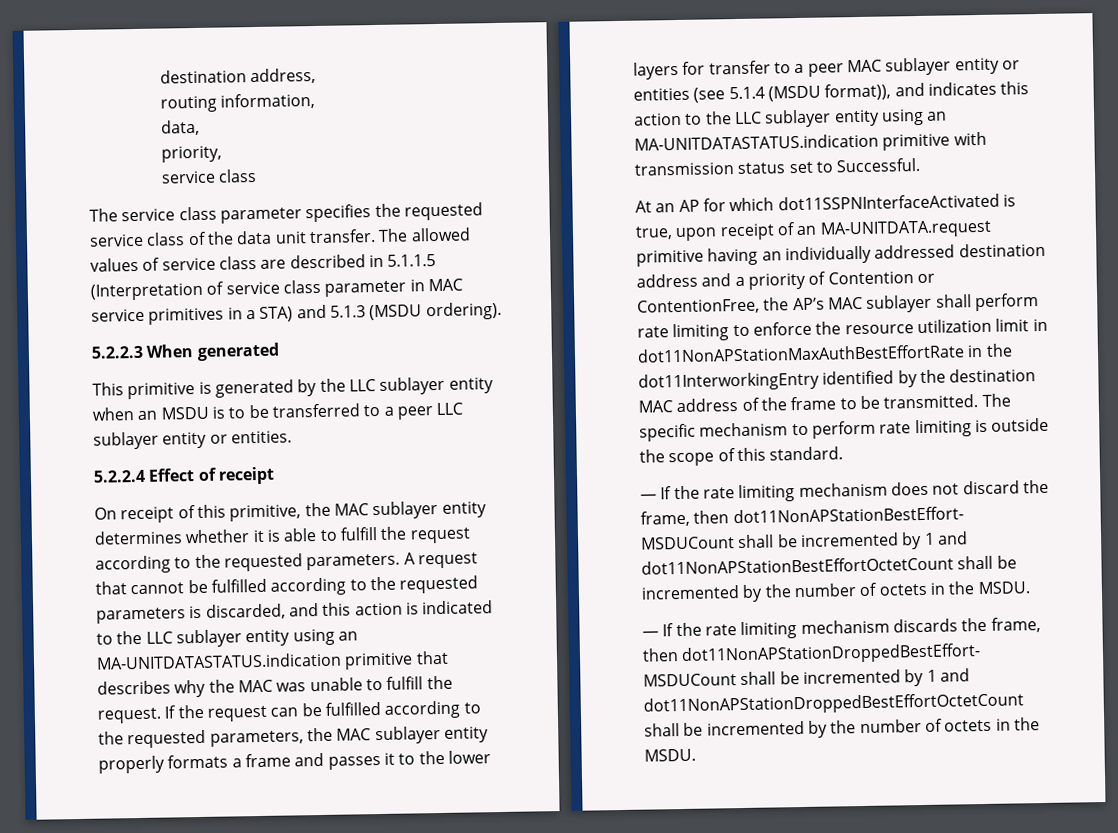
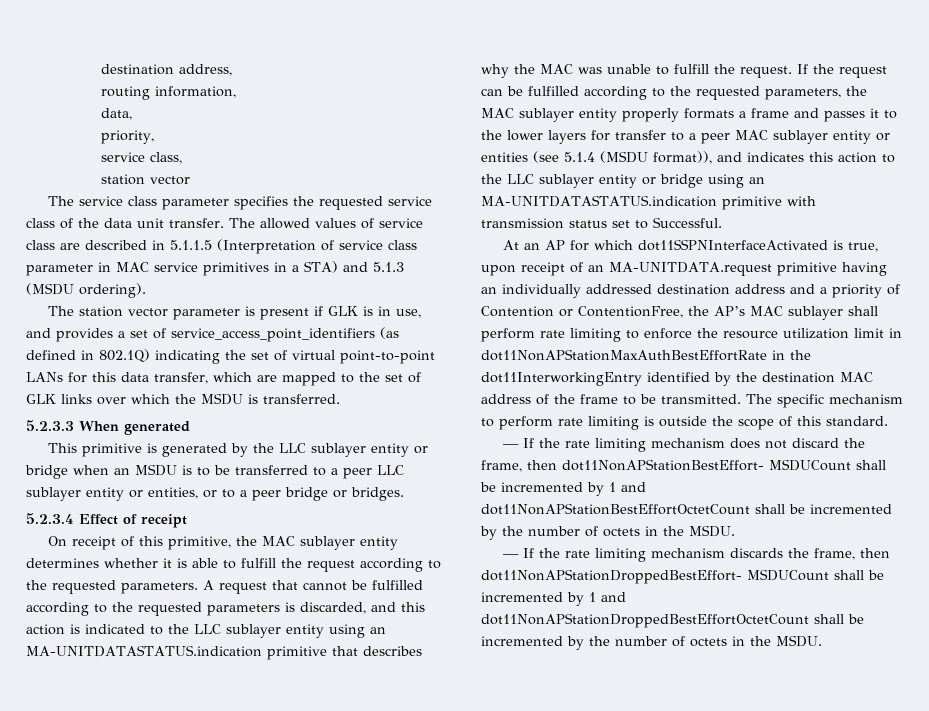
  priority,
- service class
+ service class,
+ station vector
- 5.2.2.3 When generated
+ The station vector parameter is present if GLK is in use, and provides a set of service_access_point_identifiers (as defined in 802.1Q) indicating the set of virtual point-to-point LANs for this data transfer, which are mapped to the set of GLK links over which the MSDU is transferred.
+ 5.2.3.3 When generated
- This primitive is generated by the LLC sublayer entity when an MSDU is to be transferred to a peer LLC sublayer entity or entities.
- 5.2.2.4 Effect of receipt
+ This primitive is generated by the LLC sublayer entity or bridge when an MSDU is to be transferred to a peer LLC sublayer entity or entities, or to a peer bridge or bridges.
+ 5.2.3.4 Effect of receipt
- If the request can be fulfilled according to the requested parameters, the MAC sublayer entity properly formats a frame and passes it to the lower layers for transfer to a peer MAC sublayer entity or entities (see 5.1.4 (MSDU format)), and indicates this action to the LLC sublayer entity using an MA-UNITDATASTATUS.indication primitive with transmission status set to Successful.
+ If the request can be fulfilled according to the requested parameters, the MAC sublayer entity properly formats a frame and passes it to the lower layers for transfer to a peer MAC sublayer entity or entities (see 5.1.4 (MSDU format)), and indicates this action to the LLC sublayer entity or bridge using an MA-UNITDATASTATUS.indication primitive with transmission status set to Successful.

